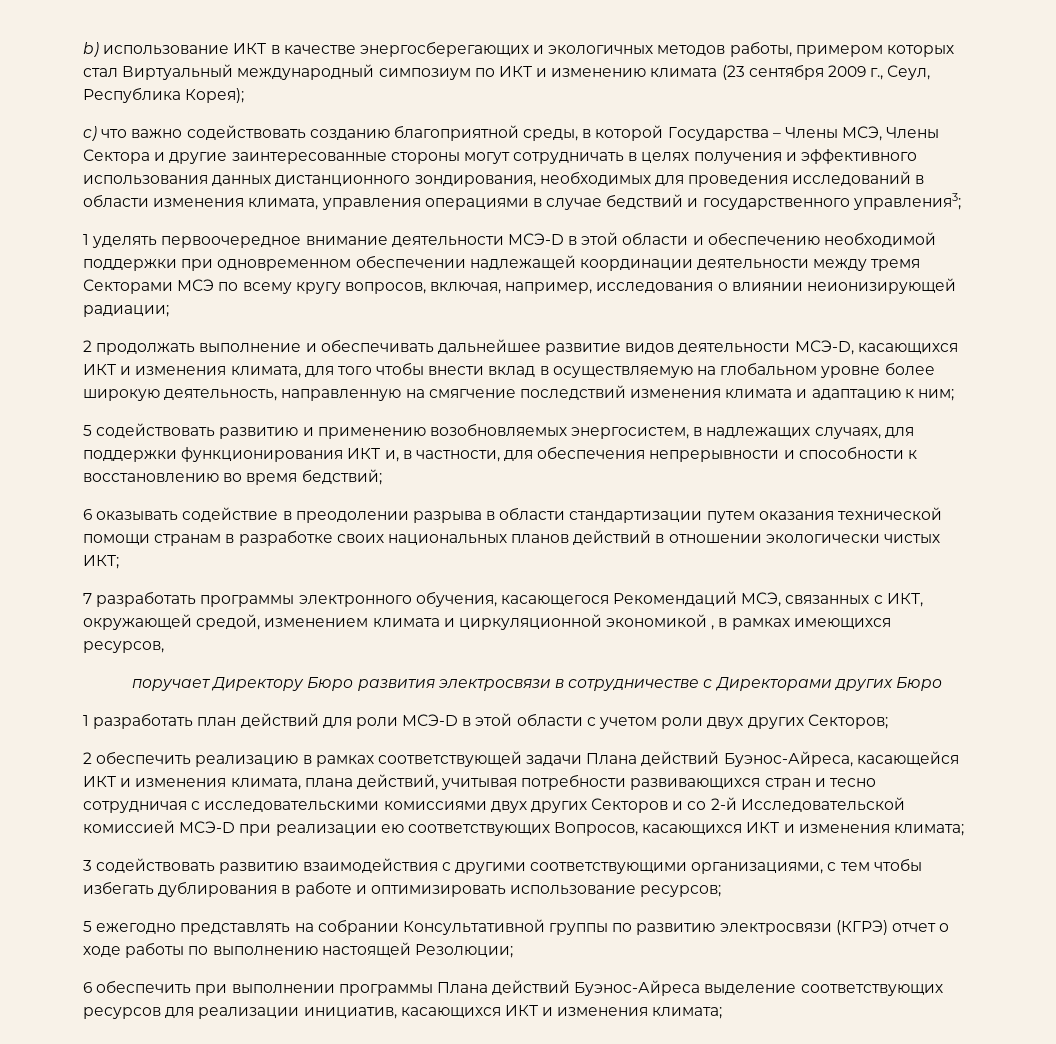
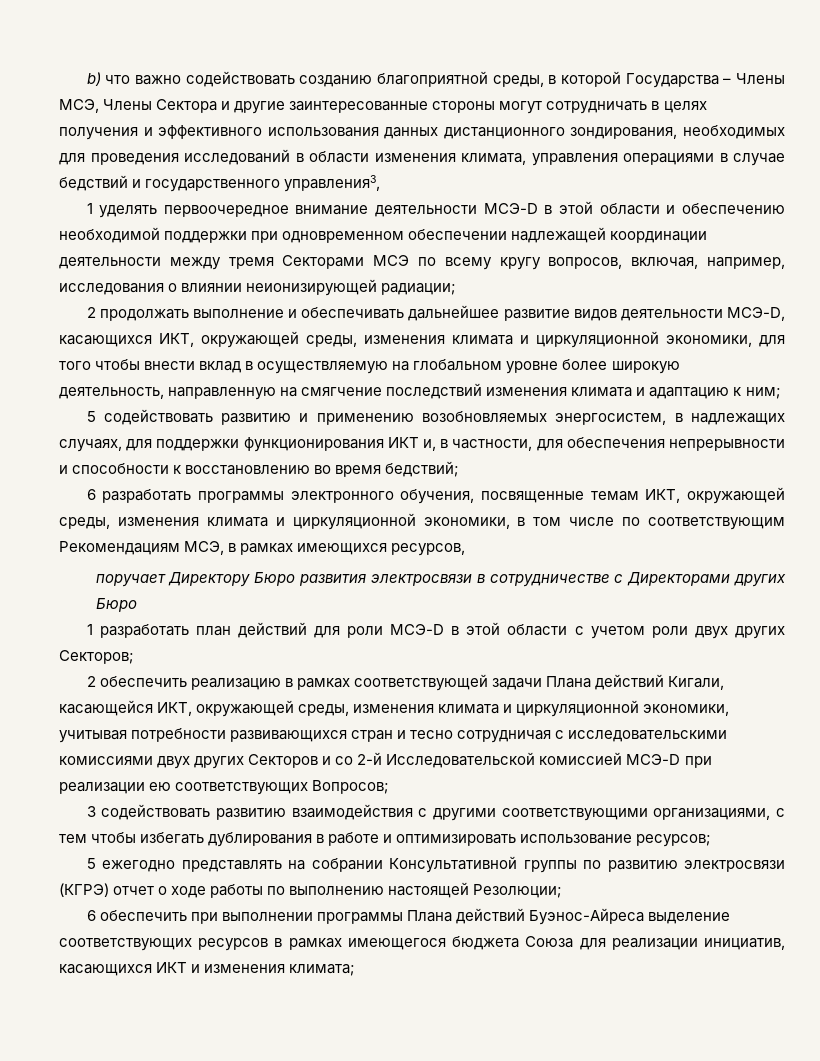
- b) использование ИКТ в качестве энергосберегающих и экологичных методов работы, примером которых стал Виртуальный международный симпозиум по ИКТ и изменению климата (23 сентября 2009 г., Сеул, Республика Корея);
- c) что важно содействовать созданию благоприятной среды, в которой Государства – Члены МСЭ, Члены Сектора и другие заинтересованные стороны могут сотрудничать в целях получения и эффективного использования данных дистанционного зондирования, необходимых для проведения исследований в области изменения климата, управления операциями в случае бедствий и государственного управления3;
+ b) что важно содействовать созданию благоприятной среды, в которой Государства – Члены МСЭ, Члены Сектора и другие заинтересованные стороны могут сотрудничать в целях получения и эффективного использования данных дистанционного зондирования, необходимых для проведения исследований в области изменения климата, управления операциями в случае бедствий и государственного управления3,
- 2 продолжать выполнение и обеспечивать дальнейшее развитие видов деятельности МСЭ-D, касающихся ИКТ и изменения климата, для того чтобы внести вклад в осуществляемую на глобальном уровне более широкую деятельность, направленную на смягчение последствий изменения климата и адаптацию к ним;
+ 2 продолжать выполнение и обеспечивать дальнейшее развитие видов деятельности МСЭ-D, касающихся ИКТ, окружающей среды, изменения климата и циркуляционной экономики, для того чтобы внести вклад в осуществляемую на глобальном уровне более широкую деятельность, направленную на смягчение последствий изменения климата и адаптацию к ним;
- 6 оказывать содействие в преодолении разрыва в области стандартизации путем оказания технической помощи странам в разработке своих национальных планов действий в отношении экологически чистых ИКТ;
- 7 разработать программы электронного обучения, касающегося Рекомендаций MCЭ, связанных с ИКТ, окружающей средой, изменением климата и циркуляционной экономикой , в рамках имеющихся ресурсов,
+ 6 разработать программы электронного обучения, посвященные темам ИКТ, окружающей среды, изменения климата и циркуляционной экономики, в том числе по соответствующим Рекомендациям МСЭ, в рамках имеющихся ресурсов,
- 2 обеспечить реализацию в рамках соответствующей задачи Плана действий Буэнос-Айреса, касающейся ИКТ и изменения климата, плана действий, учитывая потребности развивающихся стран и тесно сотрудничая с исследовательскими комиссиями двух других Секторов и со 2-й Исследовательской комиссией МСЭ-D при реализации ею соответствующих Вопросов, касающихся ИКТ и изменения климата;
+ 2 обеспечить реализацию в рамках соответствующей задачи Плана действий Кигали, касающейся ИКТ, окружающей среды, изменения климата и циркуляционной экономики, учитывая потребности развивающихся стран и тесно сотрудничая с исследовательскими комиссиями двух других Секторов и со 2-й Исследовательской комиссией МСЭ-D при реализации ею соответствующих Вопросов;
- 6 обеспечить при выполнении программы Плана действий Буэнос-Айреса выделение соответствующих ресурсов для реализации инициатив, касающихся ИКТ и изменения климата;
+ 6 обеспечить при выполнении программы Плана действий Буэнос-Айреса выделение соответствующих ресурсов в рамках имеющегося бюджета Союза для реализации инициатив, касающихся ИКТ и изменения климата;

